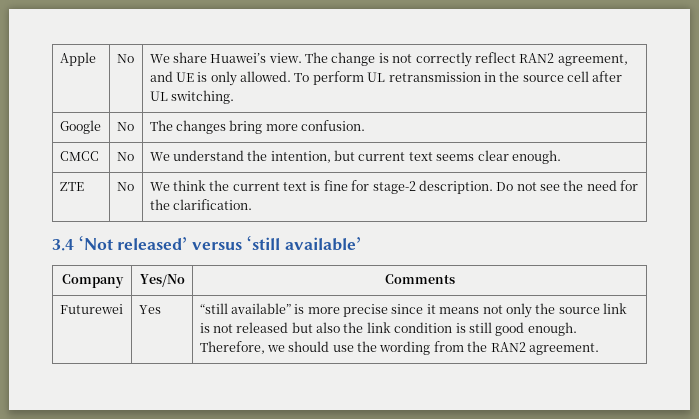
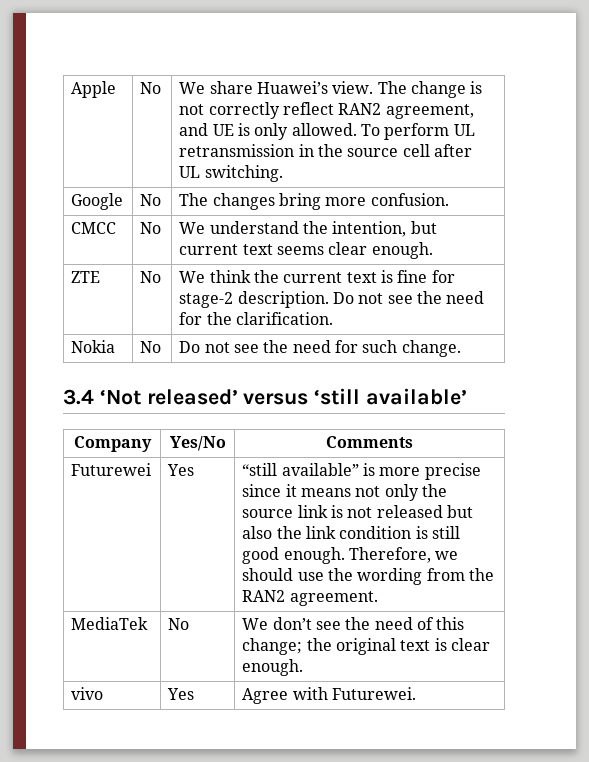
+ Nokia | No | Do not see the need for such change.
+ MediaTek | No | We don’t see the need of this change; the original text is clear enough.
+ vivo | Yes | Agree with Futurewei.

